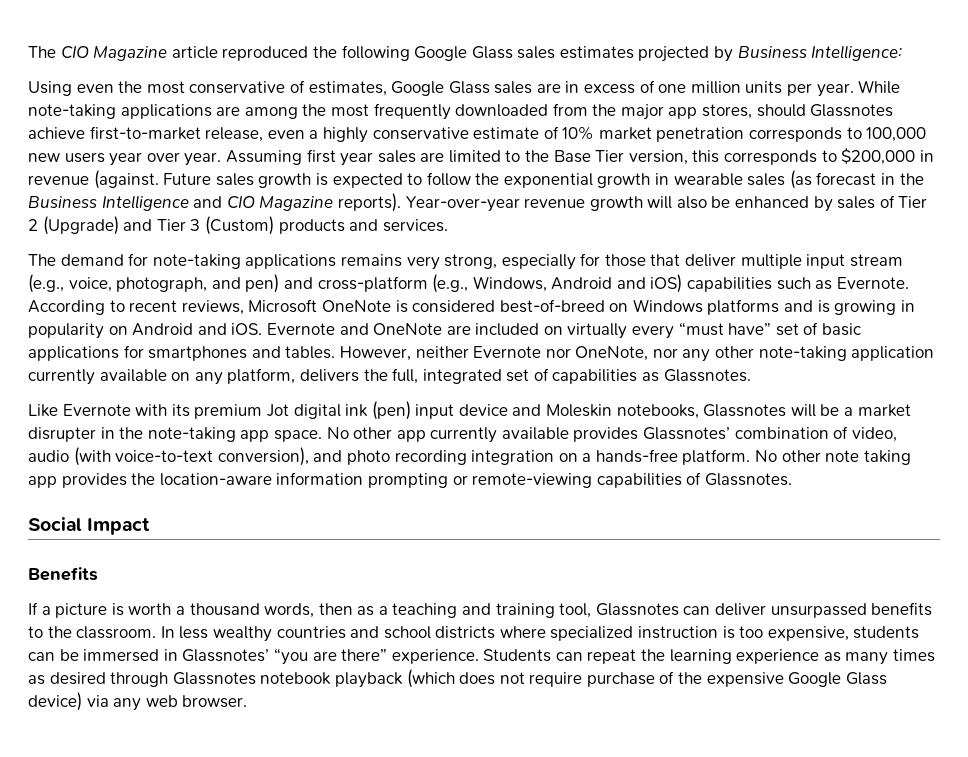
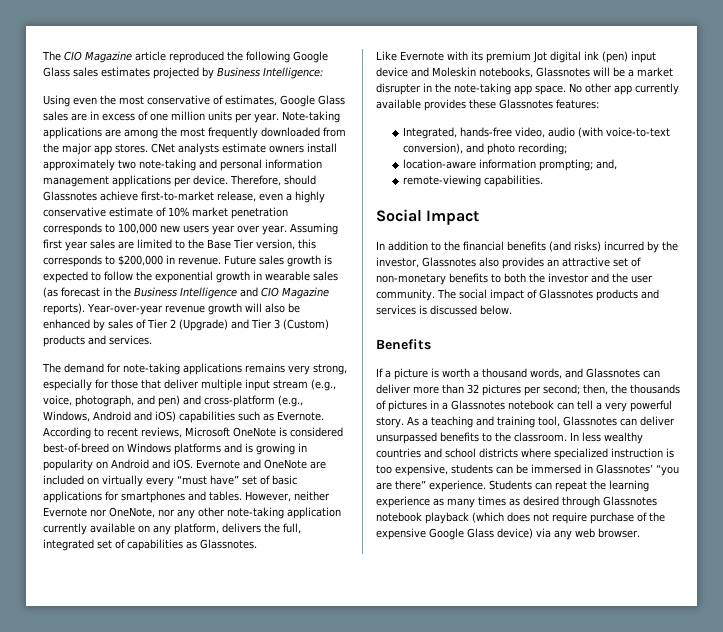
- While note-taking applications are among the most frequently downloaded from the major app stores, should Glassnotes achieve first-to-market release, even a highly conservative estimate of 10% market penetration corresponds to 100,000 new users year over year.
+ Note-taking applications are among the most frequently downloaded from the major app stores. CNet analysts estimate owners install approximately two note-taking and personal information management applications per device. Therefore, should Glassnotes achieve first-to-market release, even a highly conservative estimate of 10% market penetration corresponds to 100,000 new users year over year.
- Assuming first year sales are limited to the Base Tier version, this corresponds to $200,000 in revenue (against.
+ Assuming first year sales are limited to the Base Tier version, this corresponds to $200,000 in revenue.
- No other app currently available provides Glassnotes’ combination of video, audio (with voice-to-text conversion), and photo recording integration on a hands-free platform. No other note taking app provides the location-aware information prompting or remote-viewing capabilities of Glassnotes.
+ No other app currently available provides these Glassnotes features:
+ Integrated, hands-free video, audio (with voice-to-text conversion), and photo recording;
+ location-aware information prompting; and,
+ remote-viewing capabilities.
  Social Impact
+ In addition to the financial benefits (and risks) incurred by the investor, Glassnotes also provides an attractive set of non-monetary benefits to both the investor and the user community. The social impact of Glassnotes products and services is discussed below.
- If a picture is worth a thousand words, then as a teaching and training tool, Glassnotes can deliver unsurpassed benefits to the classroom.
+ If a picture is worth a thousand words, and Glassnotes can deliver more than 32 pictures per second; then, the thousands of pictures in a Glassnotes notebook can tell a very powerful story. As a teaching and training tool, Glassnotes can deliver unsurpassed benefits to the classroom.

